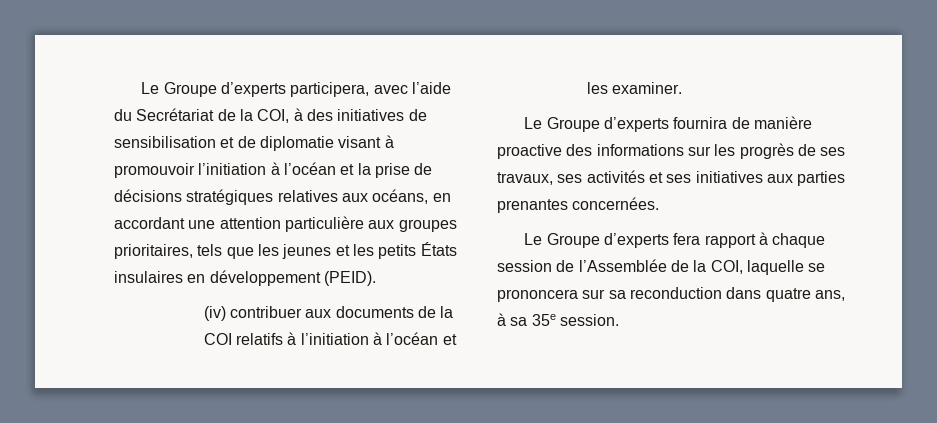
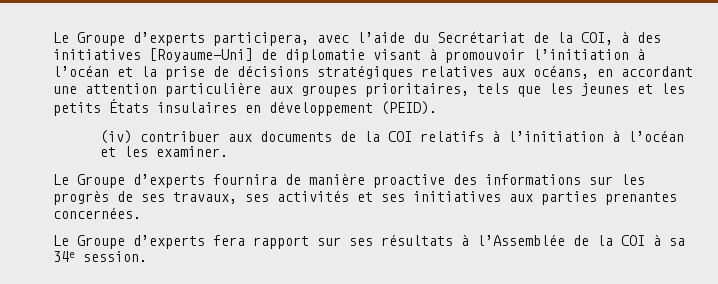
- Le Groupe d’experts participera, avec l’aide du Secrétariat de la COI, à des initiatives de sensibilisation et de diplomatie visant à promouvoir l’initiation à l’océan et la prise de décisions stratégiques relatives aux océans, en accordant une attention particulière aux groupes prioritaires, tels que les jeunes et les petits États insulaires en développement (PEID).
+ Le Groupe d’experts participera, avec l’aide du Secrétariat de la COI, à des initiatives [Royaume-Uni] de diplomatie visant à promouvoir l’initiation à l’océan et la prise de décisions stratégiques relatives aux océans, en accordant une attention particulière aux groupes prioritaires, tels que les jeunes et les petits États insulaires en développement (PEID).
- Le Groupe d’experts fera rapport à chaque session de l’Assemblée de la COI, laquelle se prononcera sur sa reconduction dans quatre ans, à sa 35e session.
+ Le Groupe d’experts fera rapport sur ses résultats à l’Assemblée de la COI à sa 34e session.

